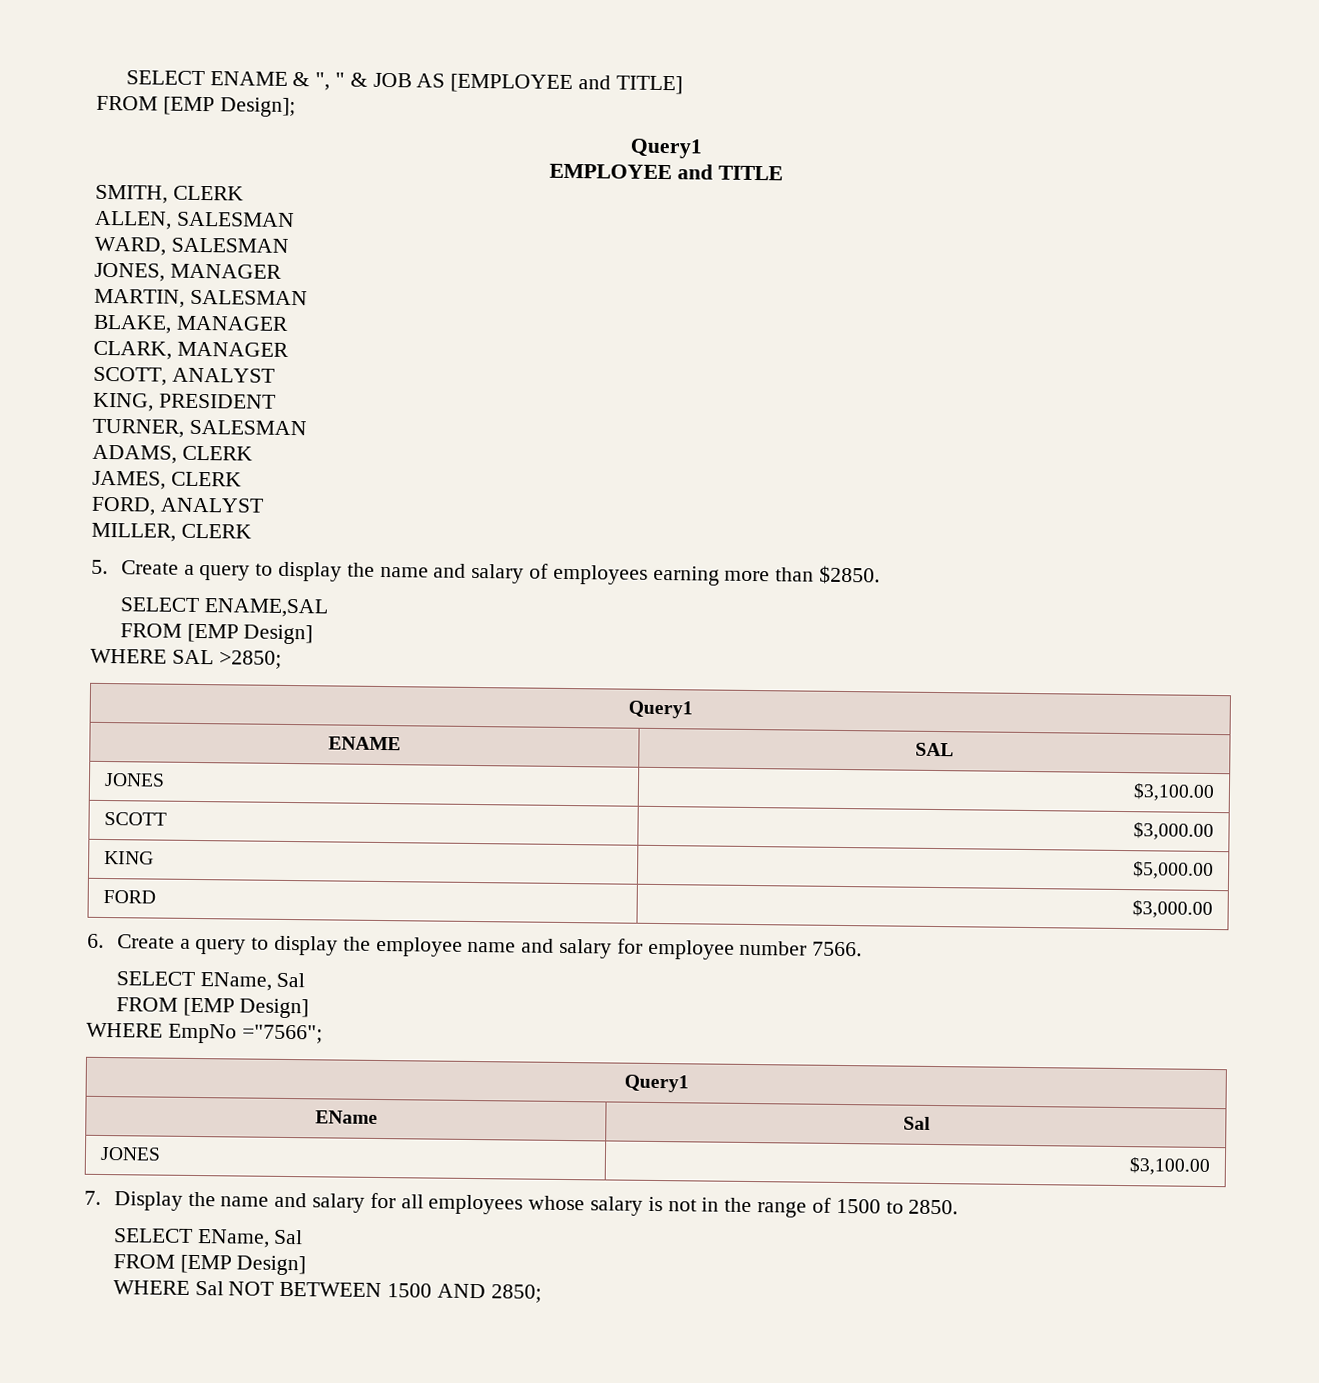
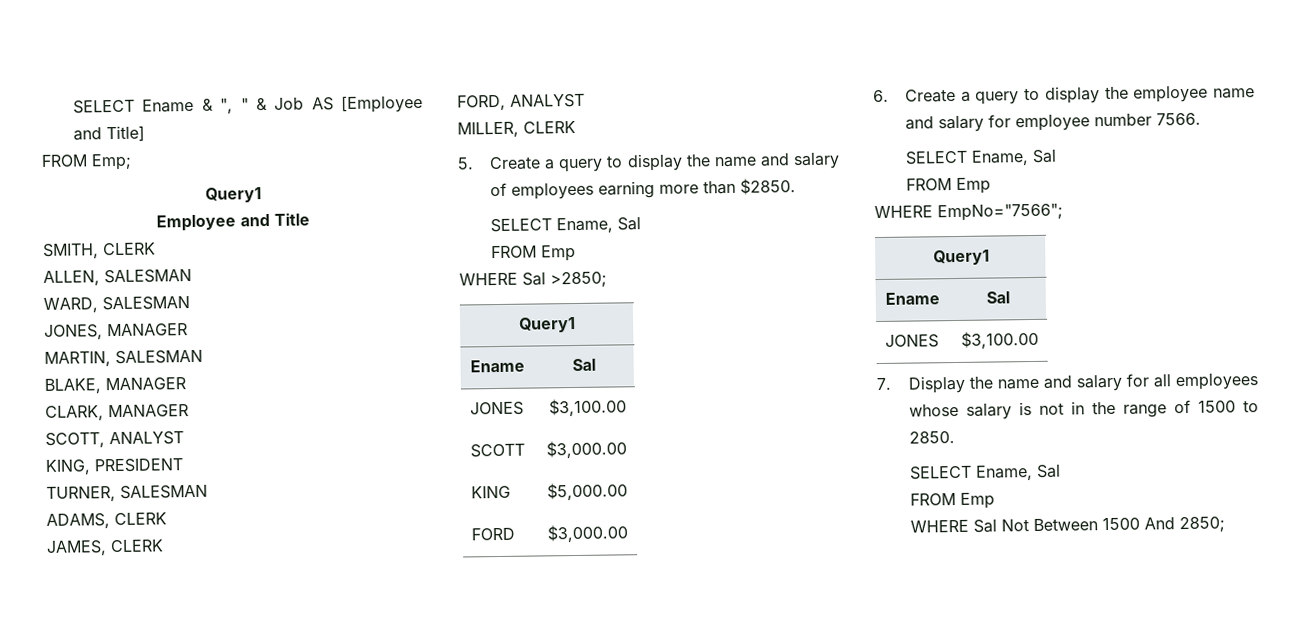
- SELECT ENAME & ", " & JOB AS [EMPLOYEE and TITLE]
- FROM [EMP Design];
+ SELECT Ename & ", " & Job AS [Employee and Title]
+ FROM Emp;
  Query1
- EMPLOYEE and TITLE
+ Employee and Title
  5. Create a query to display the name and salary of employees earning more than $2850.
- SELECT ENAME,SAL
- FROM [EMP Design]
- WHERE SAL >2850;
+ SELECT Ename, Sal
+ FROM Emp
+ WHERE Sal >2850;
  Query1
- ENAME | SAL
+ Ename | Sal
  6. Create a query to display the employee name and salary for employee number 7566.
- SELECT EName, Sal
- FROM [EMP Design]
- WHERE EmpNo ="7566";
+ SELECT Ename, Sal
+ FROM Emp
+ WHERE EmpNo="7566";
  Query1
- EName | Sal
+ Ename | Sal
  7. Display the name and salary for all employees whose salary is not in the range of 1500 to 2850.
- SELECT EName, Sal
- FROM [EMP Design]
- WHERE Sal NOT BETWEEN 1500 AND 2850;
+ SELECT Ename, Sal
+ FROM Emp
+ WHERE Sal Not Between 1500 And 2850;

